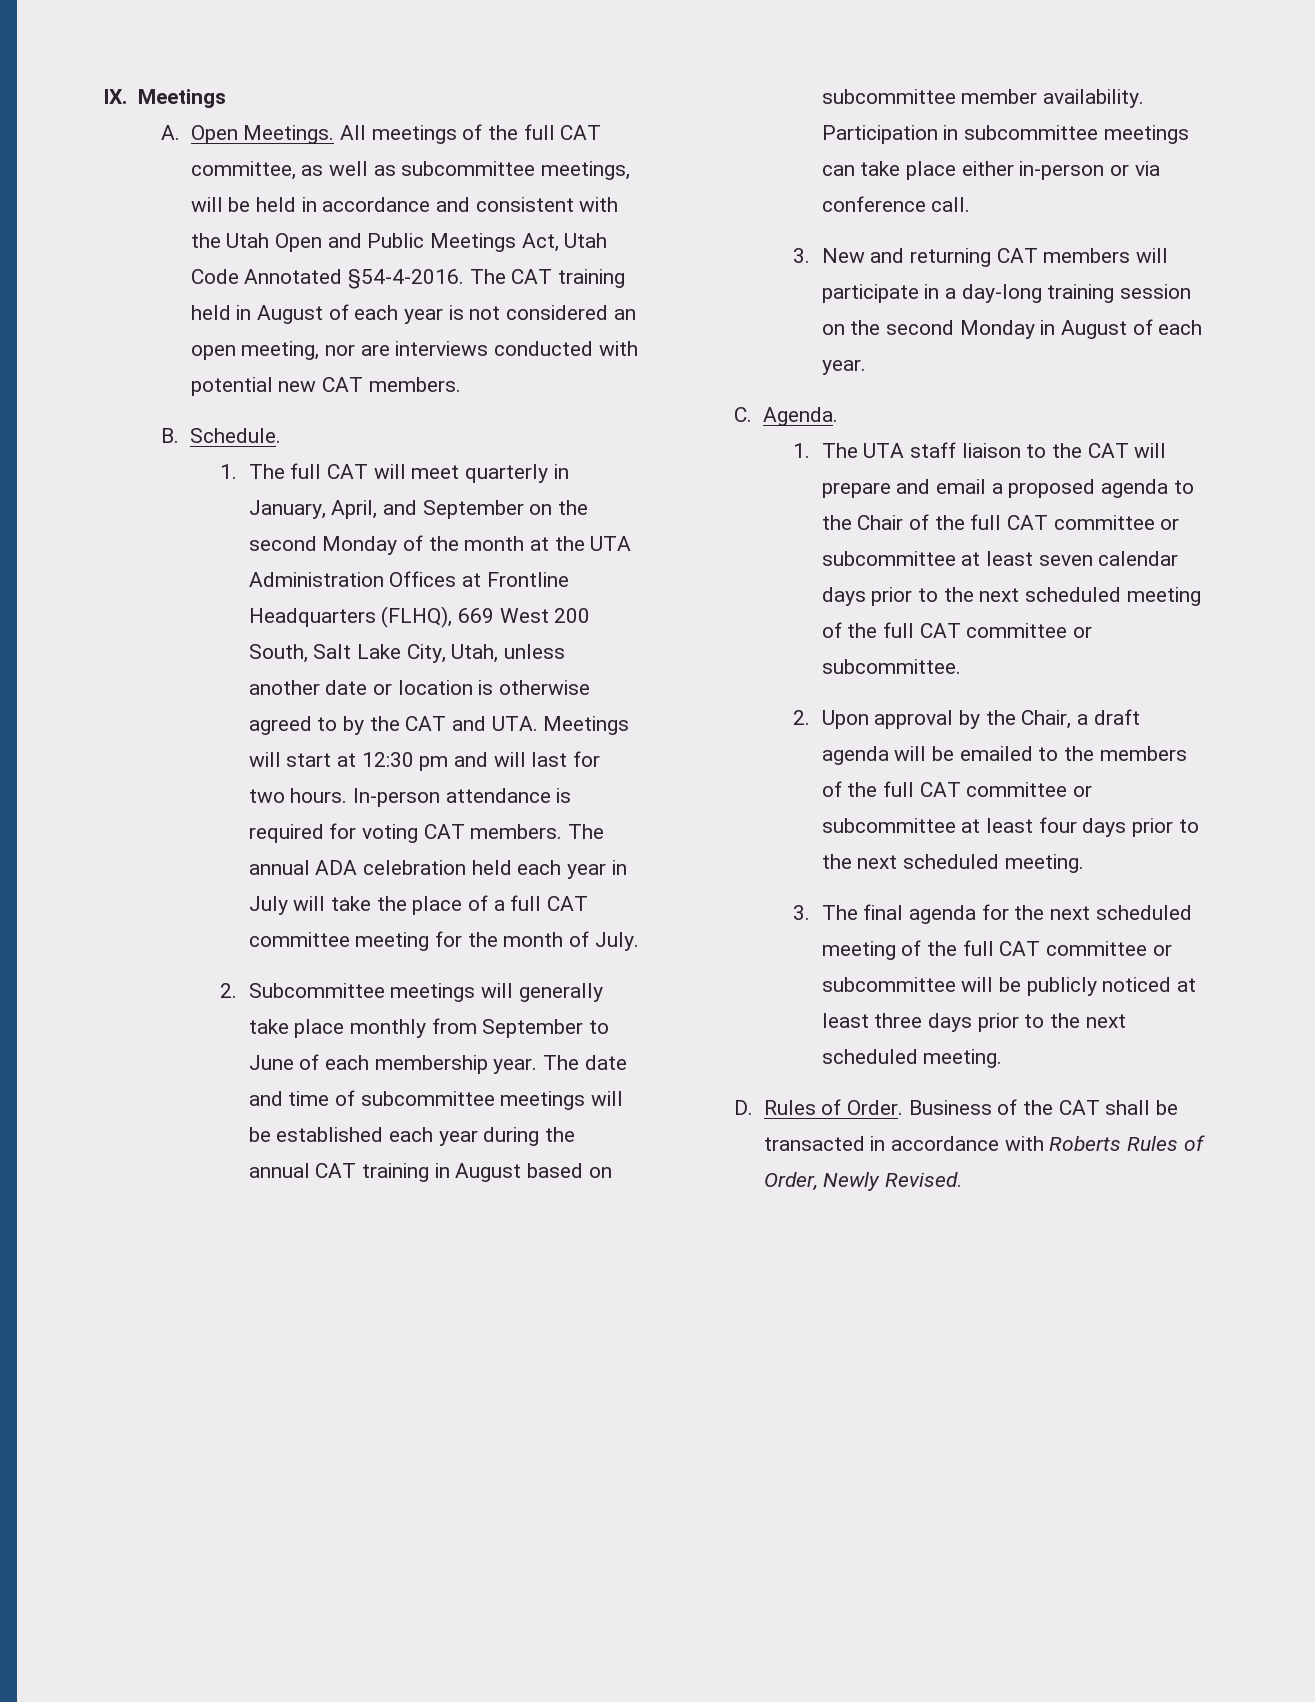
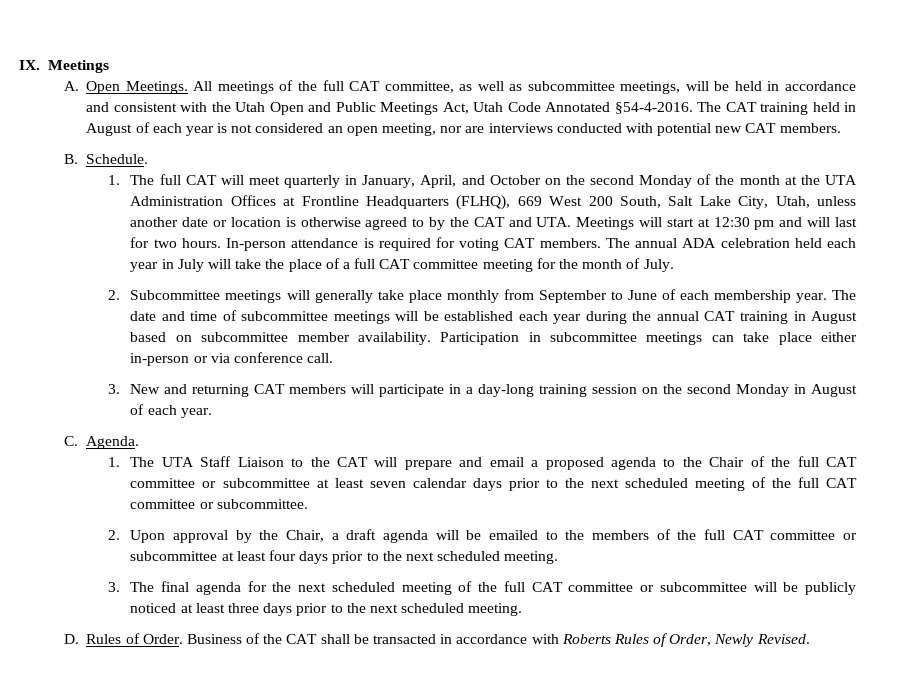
- 1. The full CAT will meet quarterly in January, April, and September on the second Monday of the month at the UTA Administration Offices at Frontline Headquarters (FLHQ), 669 West 200 South, Salt Lake City, Utah, unless another date or location is otherwise agreed to by the CAT and UTA. Meetings will start at 12:30 pm and will last for two hours.
+ 1. The full CAT will meet quarterly in January, April, and October on the second Monday of the month at the UTA Administration Offices at Frontline Headquarters (FLHQ), 669 West 200 South, Salt Lake City, Utah, unless another date or location is otherwise agreed to by the CAT and UTA. Meetings will start at 12:30 pm and will last for two hours.
- 1. The UTA staff liaison to the CAT will prepare and email a proposed agenda to the Chair of the full CAT committee or subcommittee at least seven calendar days prior to the next scheduled meeting of the full CAT committee or subcommittee.
+ 1. The UTA Staff Liaison to the CAT will prepare and email a proposed agenda to the Chair of the full CAT committee or subcommittee at least seven calendar days prior to the next scheduled meeting of the full CAT committee or subcommittee.

